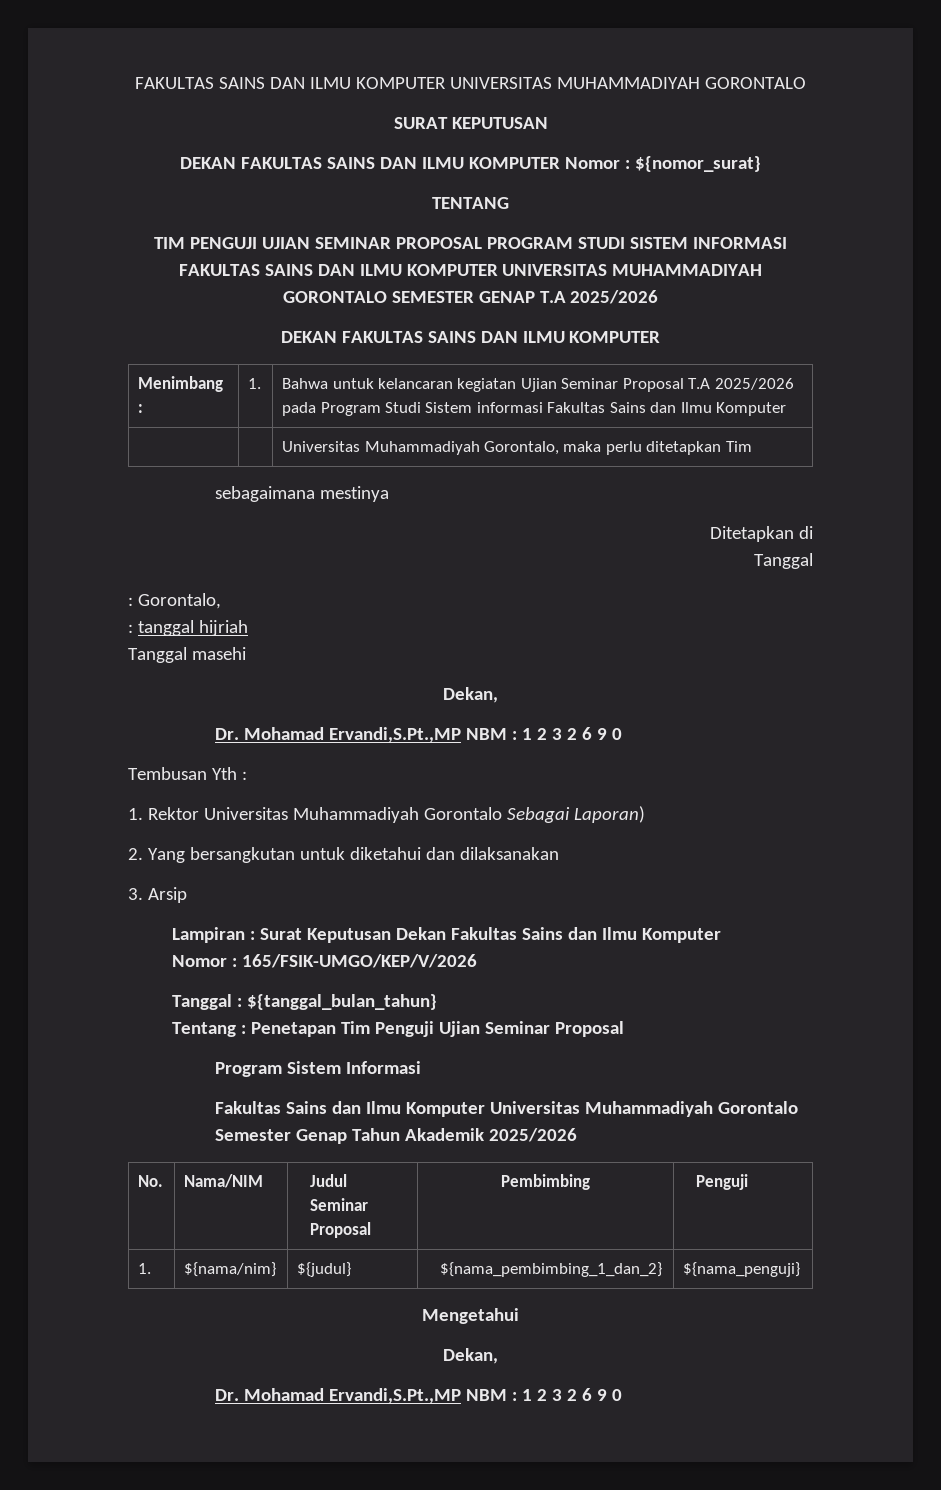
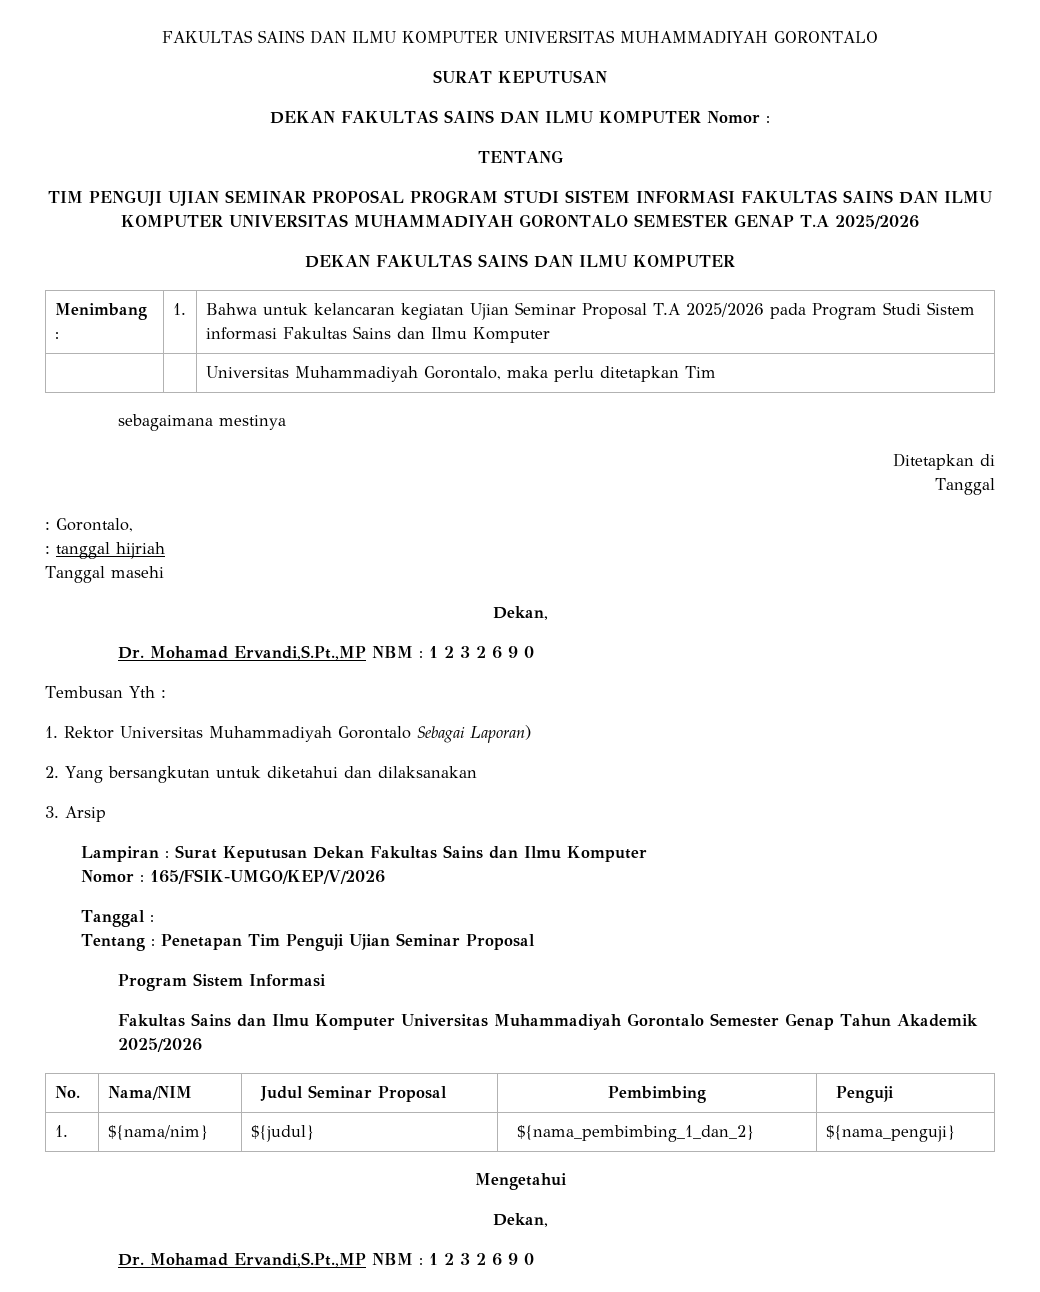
- DEKAN FAKULTAS SAINS DAN ILMU KOMPUTER Nomor : ${nomor_surat}
+ DEKAN FAKULTAS SAINS DAN ILMU KOMPUTER Nomor :
- Tanggal : ${tanggal_bulan_tahun}
+ Tanggal :

